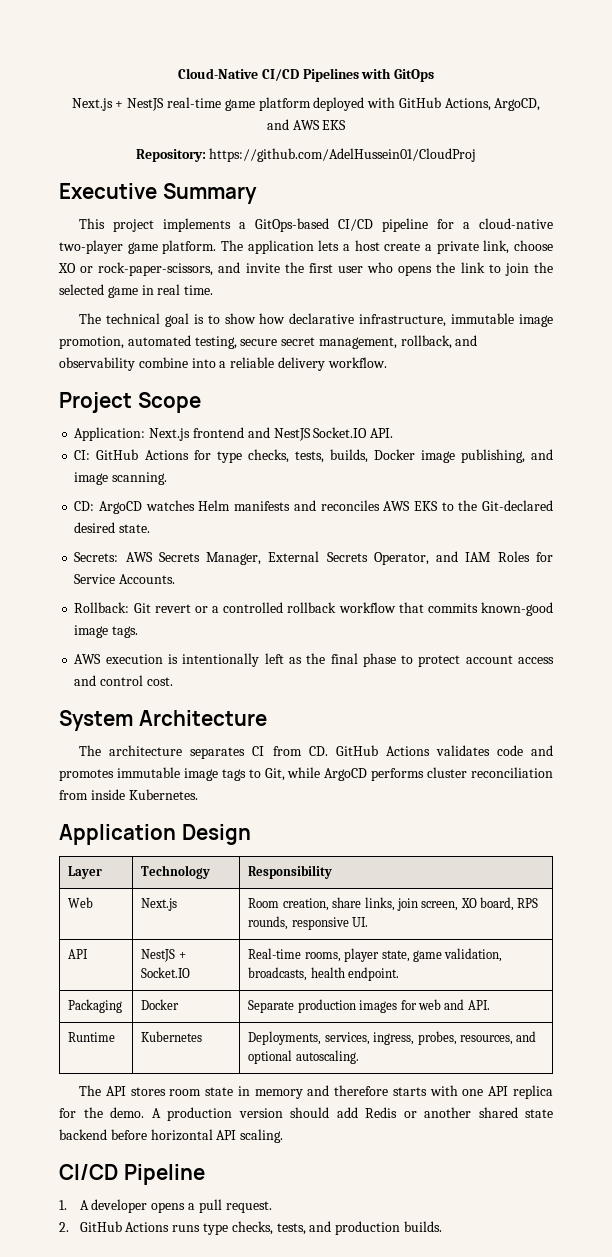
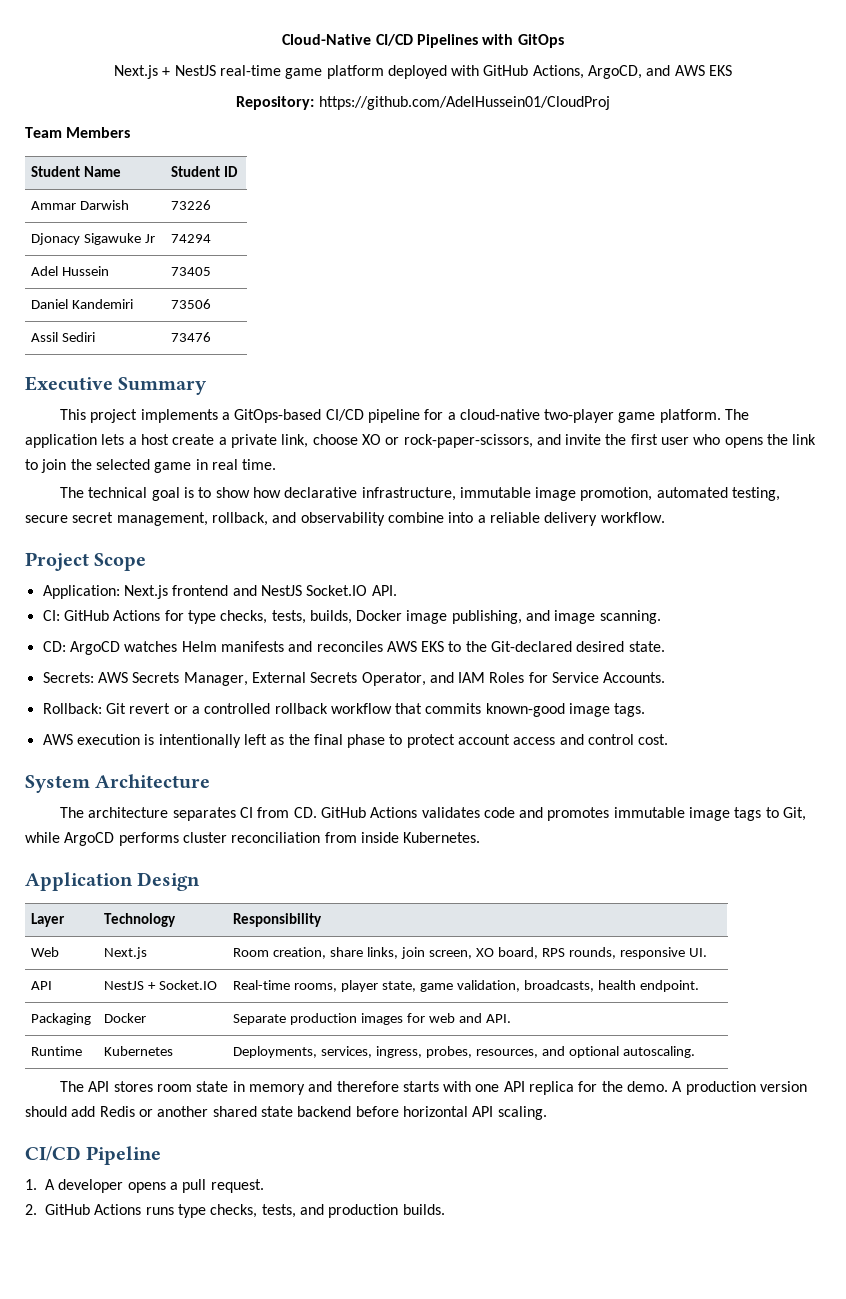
+ Team Members
+ Student Name | Student ID
+ Ammar Darwish | 73226
+ Djonacy Sigawuke Jr | 74294
+ Adel Hussein | 73405
+ Daniel Kandemiri | 73506
+ Assil Sediri | 73476

